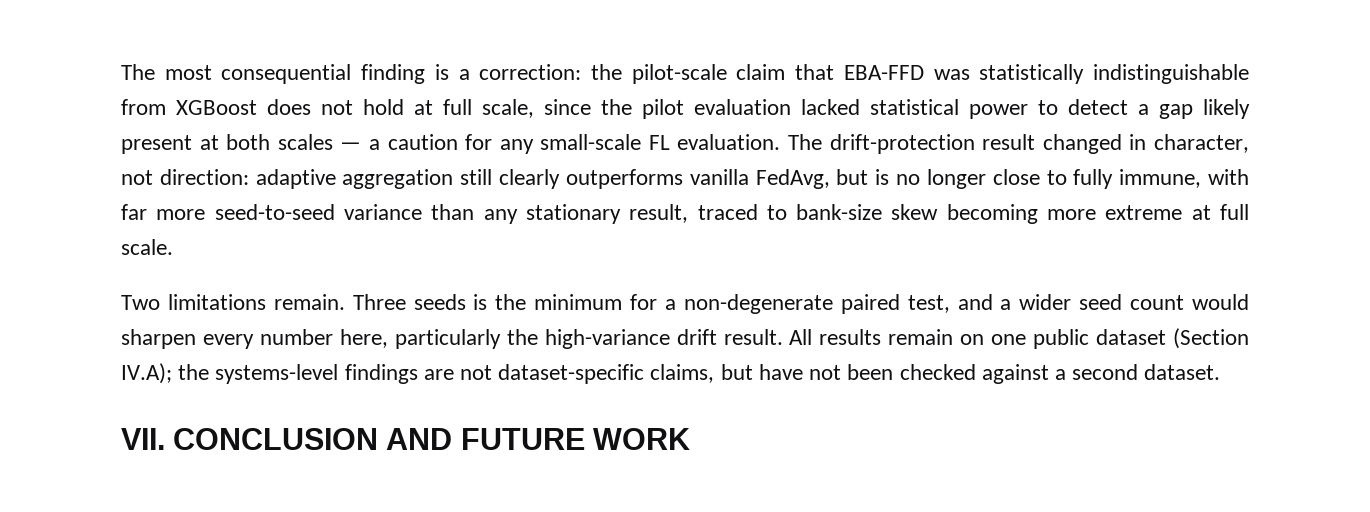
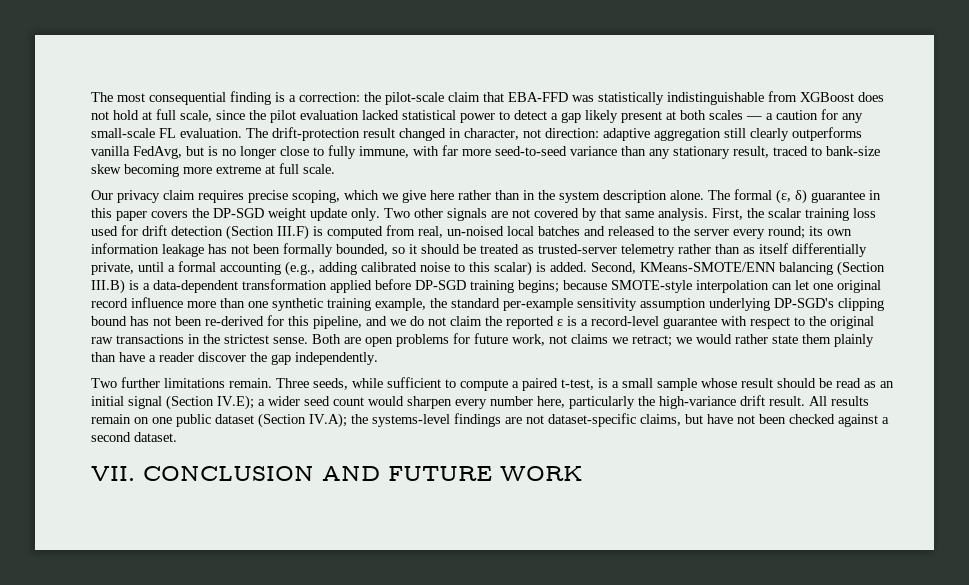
- Two limitations remain. Three seeds is the minimum for a non-degenerate paired test, and a wider seed count would sharpen every number here, particularly the high-variance drift result.
+ Our privacy claim requires precise scoping, which we give here rather than in the system description alone. The formal (ε, δ) guarantee in this paper covers the DP-SGD weight update only. Two other signals are not covered by that same analysis. First, the scalar training loss used for drift detection (Section III.F) is computed from real, un-noised local batches and released to the server every round; its own information leakage has not been formally bounded, so it should be treated as trusted-server telemetry rather than as itself differentially private, until a formal accounting (e.g., adding calibrated noise to this scalar) is added. Second, KMeans-SMOTE/ENN balancing (Section III.B) is a data-dependent transformation applied before DP-SGD training begins; because SMOTE-style interpolation can let one original record influence more than one synthetic training example, the standard per-example sensitivity assumption underlying DP-SGD's clipping bound has not been re-derived for this pipeline, and we do not claim the reported ε is a record-level guarantee with respect to the original raw transactions in the strictest sense. Both are open problems for future work, not claims we retract; we would rather state them plainly than have a reader discover the gap independently.
+ Two further limitations remain. Three seeds, while sufficient to compute a paired t-test, is a small sample whose result should be read as an initial signal (Section IV.E); a wider seed count would sharpen every number here, particularly the high-variance drift result.

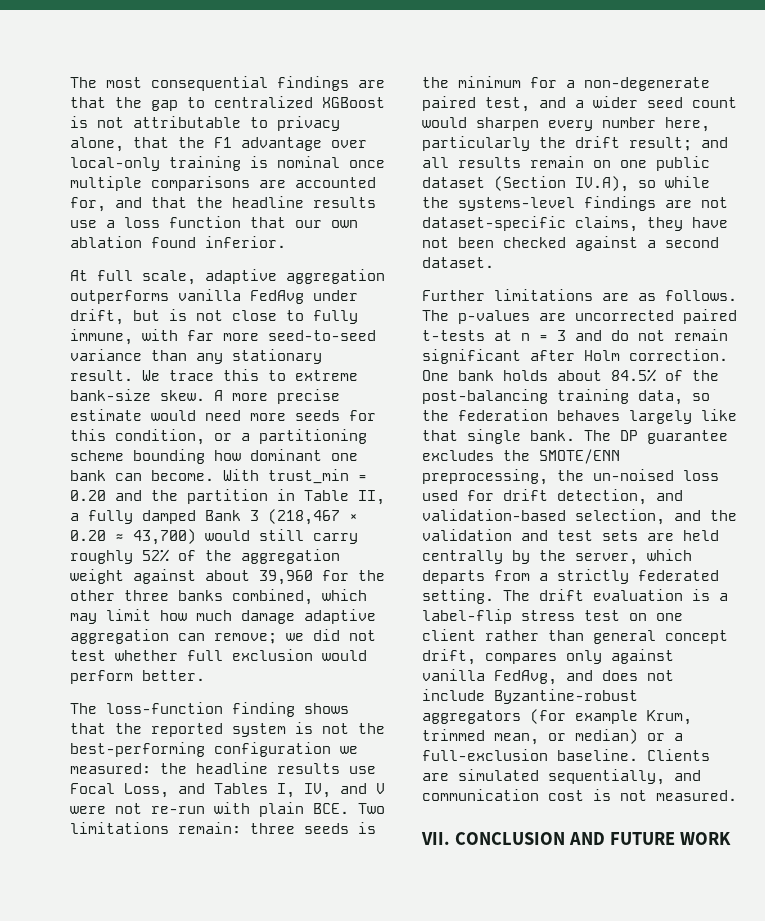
- The most consequential finding is a correction: the pilot-scale claim that EBA-FFD was statistically indistinguishable from XGBoost does not hold at full scale, since the pilot evaluation lacked statistical power to detect a gap likely present at both scales — a caution for any small-scale FL evaluation. The drift-protection result changed in character, not direction: adaptive aggregation still clearly outperforms vanilla FedAvg, but is no longer close to fully immune, with far more seed-to-seed variance than any stationary result, traced to bank-size skew becoming more extreme at full scale.
- Our privacy claim requires precise scoping, which we give here rather than in the system description alone. The formal (ε, δ) guarantee in this paper covers the DP-SGD weight update only. Two other signals are not covered by that same analysis. First, the scalar training loss used for drift detection (Section III.F) is computed from real, un-noised local batches and released to the server every round; its own information leakage has not been formally bounded, so it should be treated as trusted-server telemetry rather than as itself differentially private, until a formal accounting (e.g., adding calibrated noise to this scalar) is added. Second, KMeans-SMOTE/ENN balancing (Section III.B) is a data-dependent transformation applied before DP-SGD training begins; because SMOTE-style interpolation can let one original record influence more than one synthetic training example, the standard per-example sensitivity assumption underlying DP-SGD's clipping bound has not been re-derived for this pipeline, and we do not claim the reported ε is a record-level guarantee with respect to the original raw transactions in the strictest sense. Both are open problems for future work, not claims we retract; we would rather state them plainly than have a reader discover the gap independently.
- Two further limitations remain. Three seeds, while sufficient to compute a paired t-test, is a small sample whose result should be read as an initial signal (Section IV.E); a wider seed count would sharpen every number here, particularly the high-variance drift result. All results remain on one public dataset (Section IV.A); the systems-level findings are not dataset-specific claims, but have not been checked against a second dataset.
+ The most consequential findings are that the gap to centralized XGBoost is not attributable to privacy alone, that the F1 advantage over local-only training is nominal once multiple comparisons are accounted for, and that the headline results use a loss function that our own ablation found inferior.
+ At full scale, adaptive aggregation outperforms vanilla FedAvg under drift, but is not close to fully immune, with far more seed-to-seed variance than any stationary result. We trace this to extreme bank-size skew. A more precise estimate would need more seeds for this condition, or a partitioning scheme bounding how dominant one bank can become. With trust_min = 0.20 and the partition in Table II, a fully damped Bank 3 (218,467 × 0.20 ≈ 43,700) would still carry roughly 52% of the aggregation weight against about 39,960 for the other three banks combined, which may limit how much damage adaptive aggregation can remove; we did not test whether full exclusion would perform better.
+ The loss-function finding shows that the reported system is not the best-performing configuration we measured: the headline results use Focal Loss, and Tables I, IV, and V were not re-run with plain BCE. Two limitations remain: three seeds is the minimum for a non-degenerate paired test, and a wider seed count would sharpen every number here, particularly the drift result; and all results remain on one public dataset (Section IV.A), so while the systems-level findings are not dataset-specific claims, they have not been checked against a second dataset.
+ Further limitations are as follows. The p-values are uncorrected paired t-tests at n = 3 and do not remain significant after Holm correction. One bank holds about 84.5% of the post-balancing training data, so the federation behaves largely like that single bank. The DP guarantee excludes the SMOTE/ENN preprocessing, the un-noised loss used for drift detection, and validation-based selection, and the validation and test sets are held centrally by the server, which departs from a strictly federated setting. The drift evaluation is a label-flip stress test on one client rather than general concept drift, compares only against vanilla FedAvg, and does not include Byzantine-robust aggregators (for example Krum, trimmed mean, or median) or a full-exclusion baseline. Clients are simulated sequentially, and communication cost is not measured.

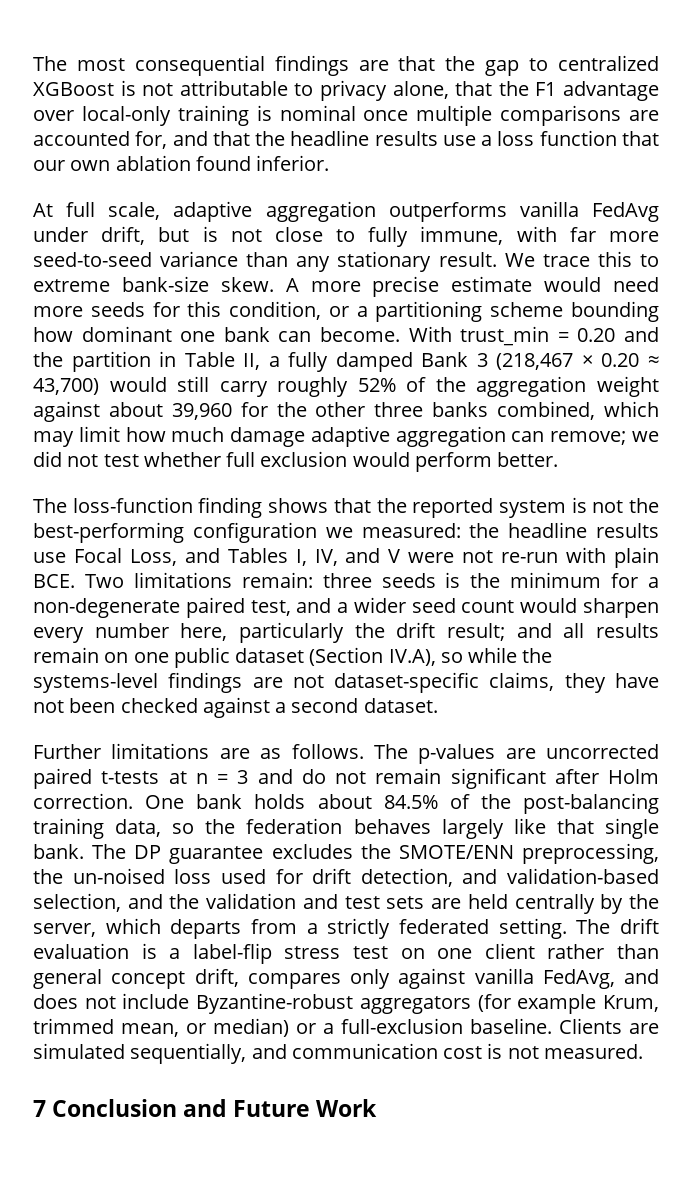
- VII. CONCLUSION AND FUTURE WORK
+ 7 Conclusion and Future Work

